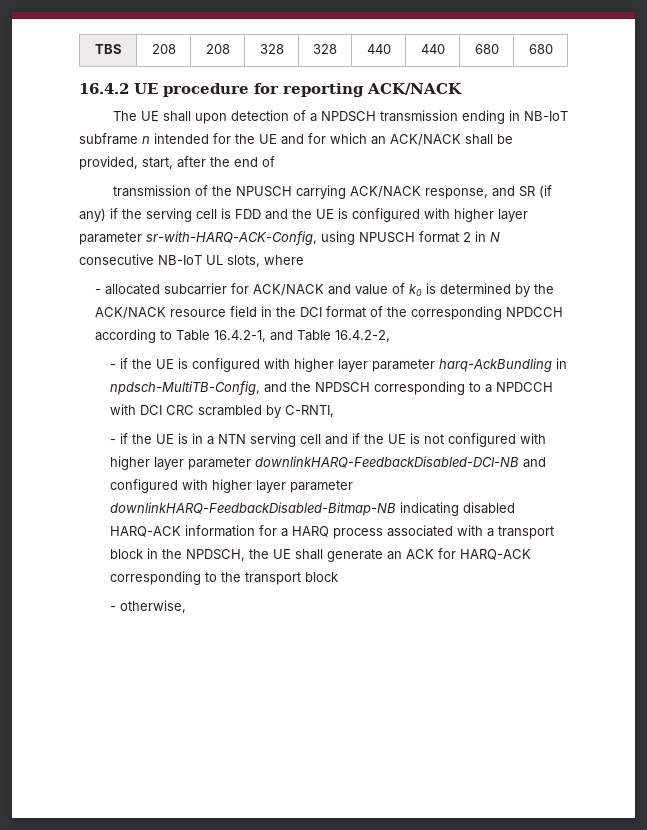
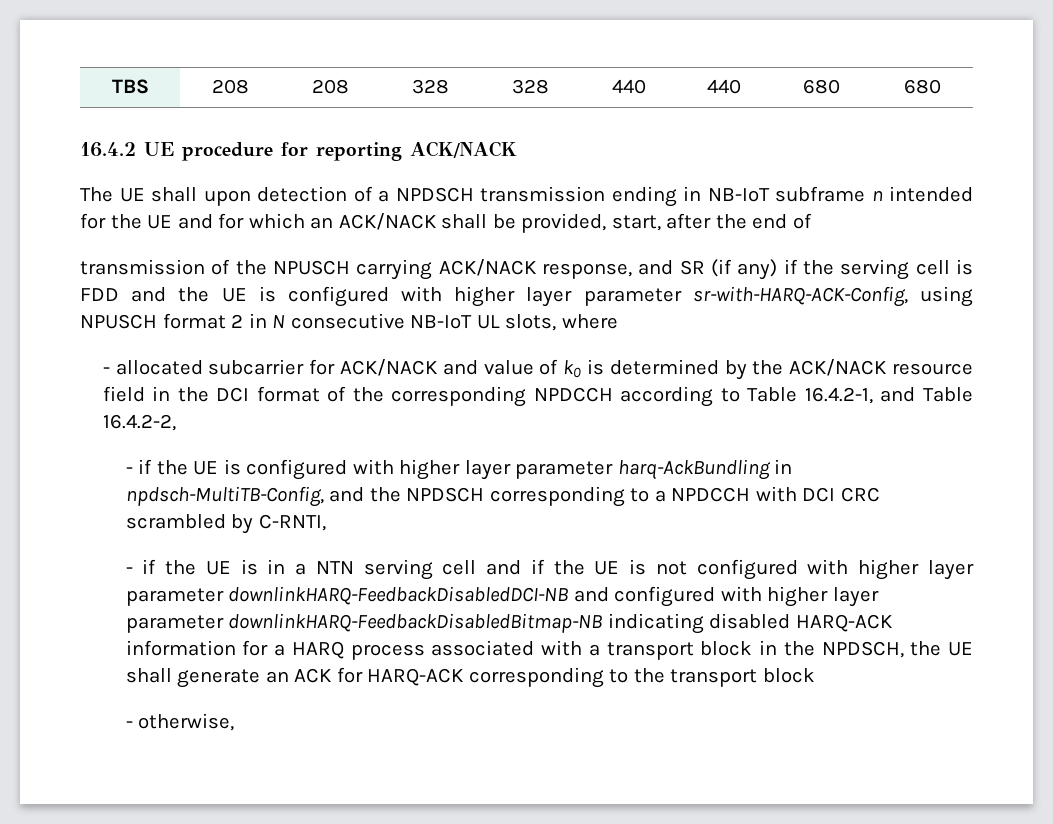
- - if the UE is in a NTN serving cell and if the UE is not configured with higher layer parameter downlinkHARQ-FeedbackDisabled-DCI-NB and configured with higher layer parameter downlinkHARQ-FeedbackDisabled-Bitmap-NB indicating disabled HARQ-ACK information for a HARQ process associated with a transport block in the NPDSCH, the UE shall generate an ACK for HARQ-ACK corresponding to the transport block
+ - if the UE is in a NTN serving cell and if the UE is not configured with higher layer parameter downlinkHARQ-FeedbackDisabledDCI-NB and configured with higher layer parameter downlinkHARQ-FeedbackDisabledBitmap-NB indicating disabled HARQ-ACK information for a HARQ process associated with a transport block in the NPDSCH, the UE shall generate an ACK for HARQ-ACK corresponding to the transport block

